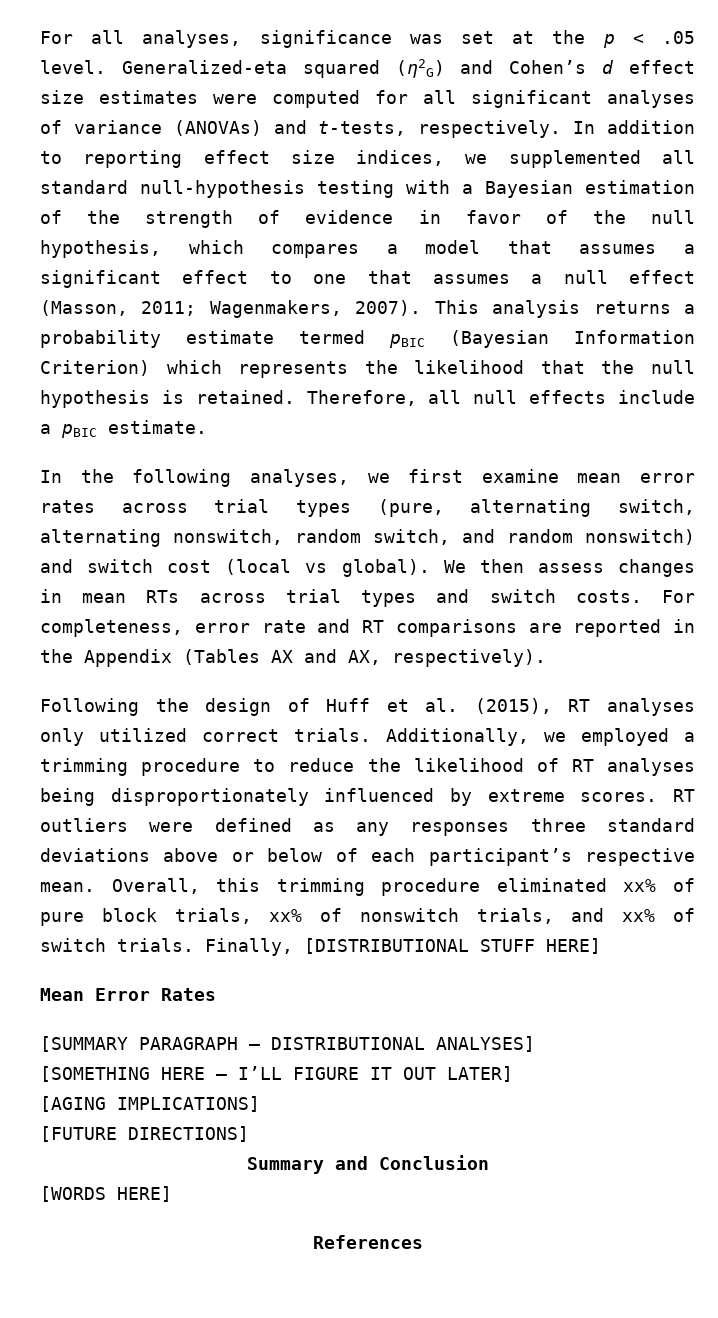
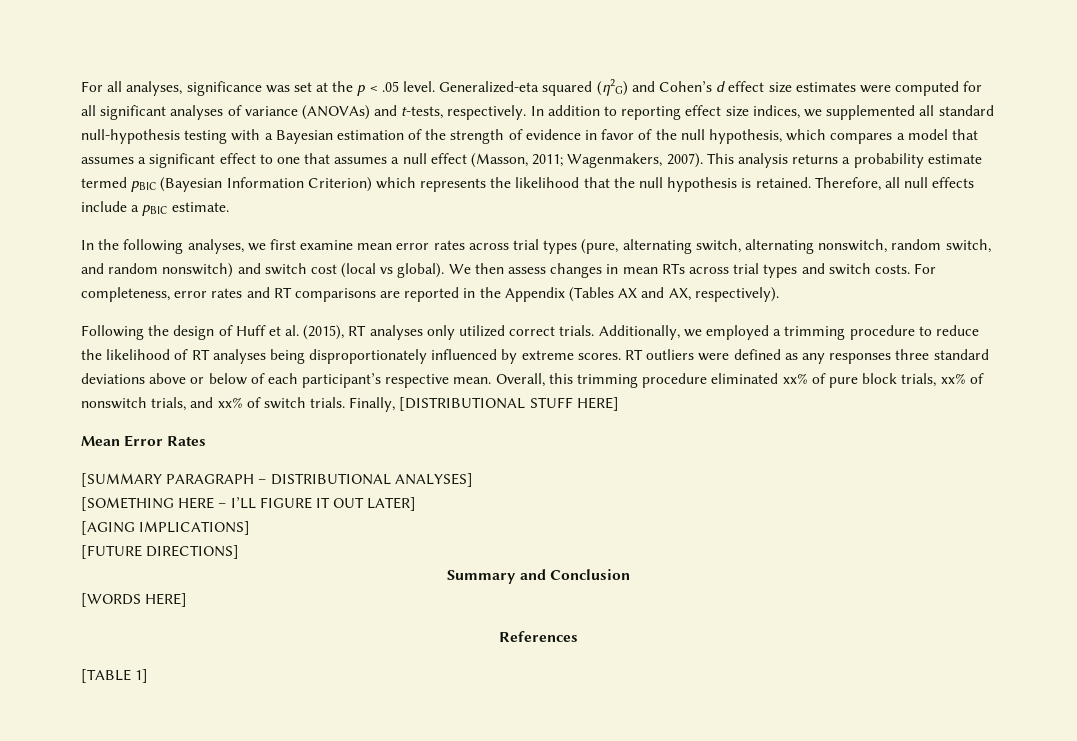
- For completeness, error rate and RT comparisons are reported in the Appendix (Tables AX and AX, respectively).
+ For completeness, error rates and RT comparisons are reported in the Appendix (Tables AX and AX, respectively).
+ [TABLE 1]

